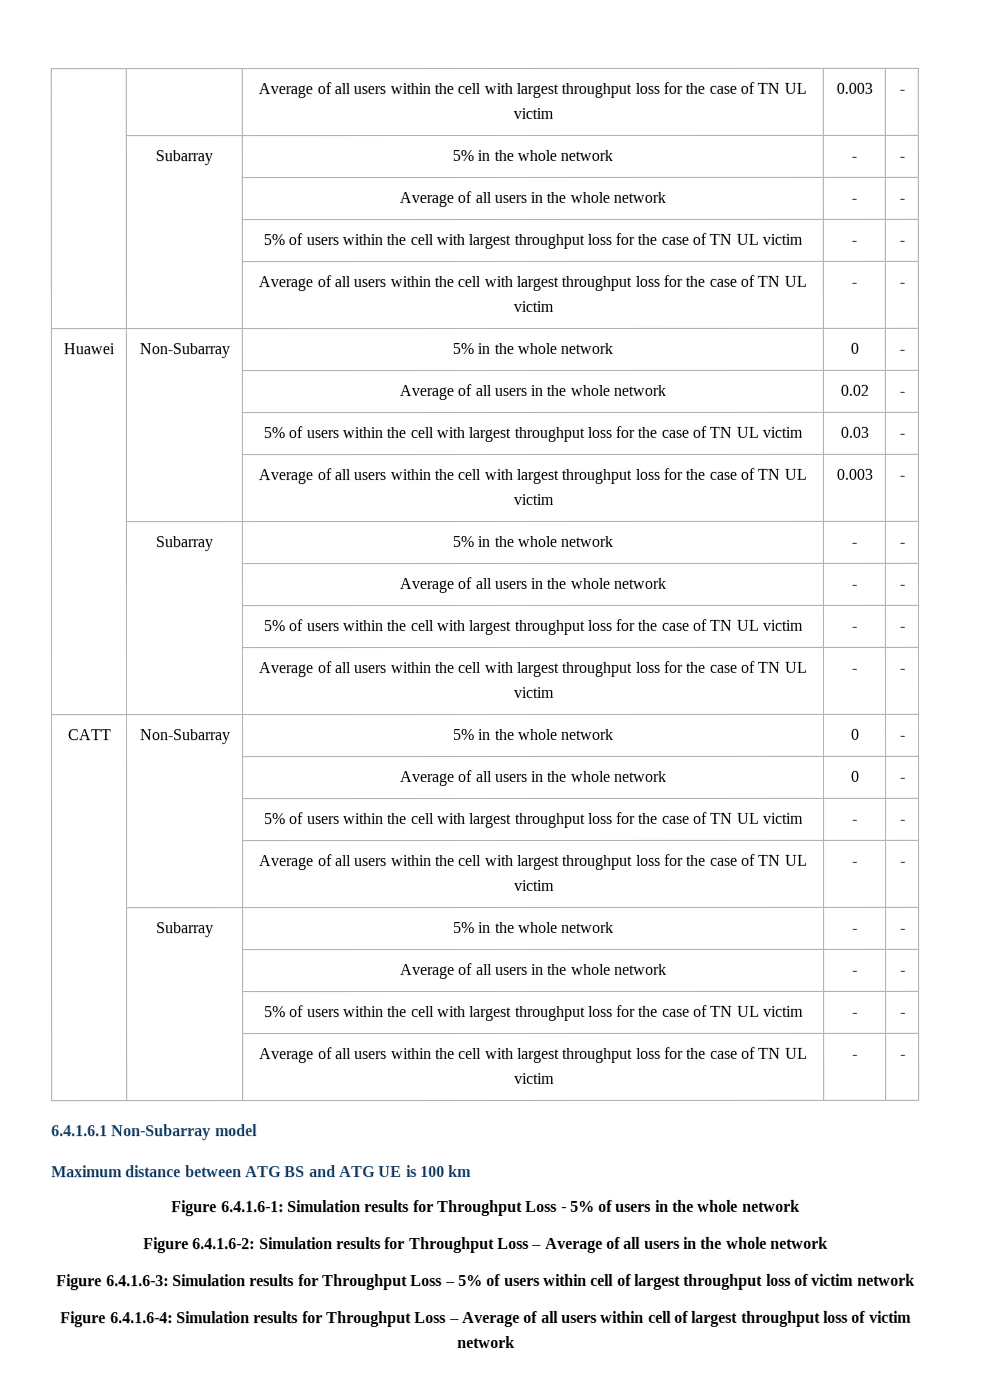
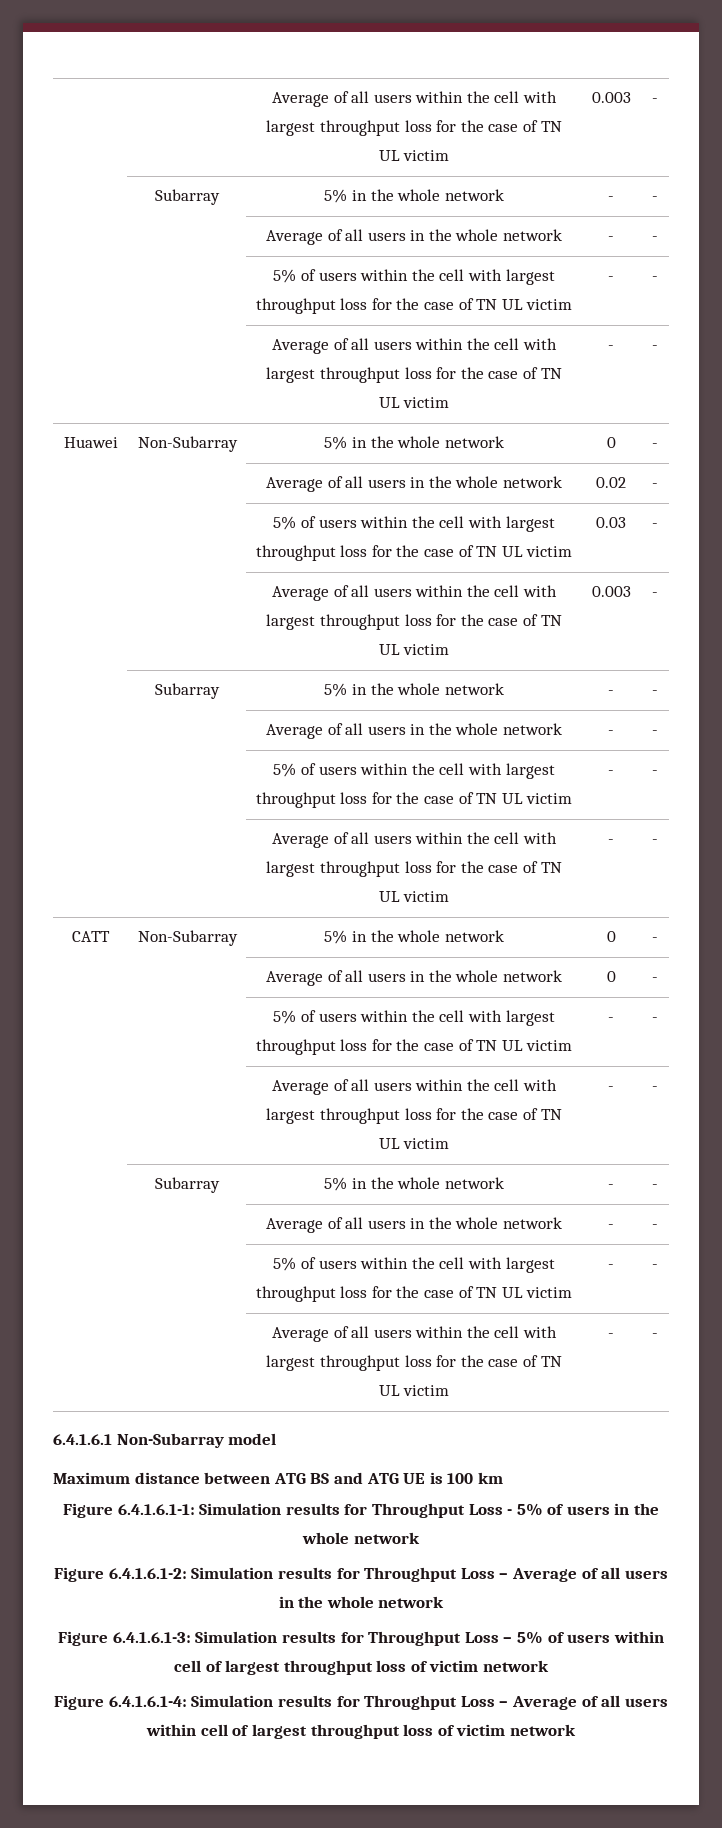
- Figure 6.4.1.6-1: Simulation results for Throughput Loss - 5% of users in the whole network
+ Figure 6.4.1.6.1-1: Simulation results for Throughput Loss - 5% of users in the whole network
- Figure 6.4.1.6-2: Simulation results for Throughput Loss – Average of all users in the whole network
+ Figure 6.4.1.6.1-2: Simulation results for Throughput Loss – Average of all users in the whole network
- Figure 6.4.1.6-3: Simulation results for Throughput Loss – 5% of users within cell of largest throughput loss of victim network
+ Figure 6.4.1.6.1-3: Simulation results for Throughput Loss – 5% of users within cell of largest throughput loss of victim network
- Figure 6.4.1.6-4: Simulation results for Throughput Loss – Average of all users within cell of largest throughput loss of victim network
+ Figure 6.4.1.6.1-4: Simulation results for Throughput Loss – Average of all users within cell of largest throughput loss of victim network

